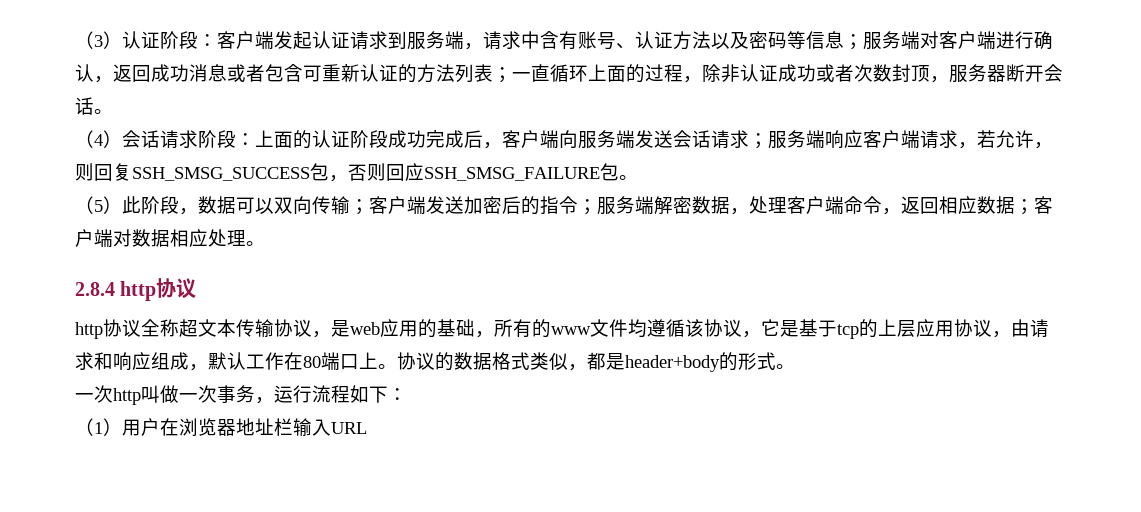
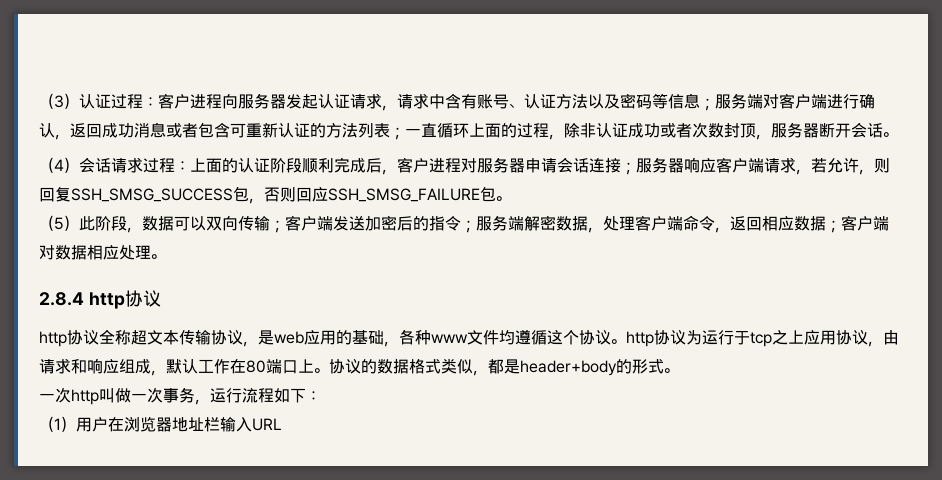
- （3）认证阶段：客户端发起认证请求到服务端，请求中含有账号、认证方法以及密码等信息；服务端对客户端进行确认，返回成功消息或者包含可重新认证的方法列表；一直循环上面的过程，除非认证成功或者次数封顶，服务器断开会话。
+ （3）认证过程：客户进程向服务器发起认证请求，请求中含有账号、认证方法以及密码等信息；服务端对客户端进行确认，返回成功消息或者包含可重新认证的方法列表；一直循环上面的过程，除非认证成功或者次数封顶，服务器断开会话。
- （4）会话请求阶段：上面的认证阶段成功完成后，客户端向服务端发送会话请求；服务端响应客户端请求，若允许，则回复SSH_SMSG_SUCCESS包，否则回应SSH_SMSG_FAILURE包。
+ （4）会话请求过程：上面的认证阶段顺利完成后，客户进程对服务器申请会话连接；服务器响应客户端请求，若允许，则回复SSH_SMSG_SUCCESS包，否则回应SSH_SMSG_FAILURE包。
- http协议全称超文本传输协议，是web应用的基础，所有的www文件均遵循该协议，它是基于tcp的上层应用协议，由请求和响应组成，默认工作在80端口上。
+ http协议全称超文本传输协议，是web应用的基础，各种www文件均遵循这个协议。http协议为运行于tcp之上应用协议，由请求和响应组成，默认工作在80端口上。

